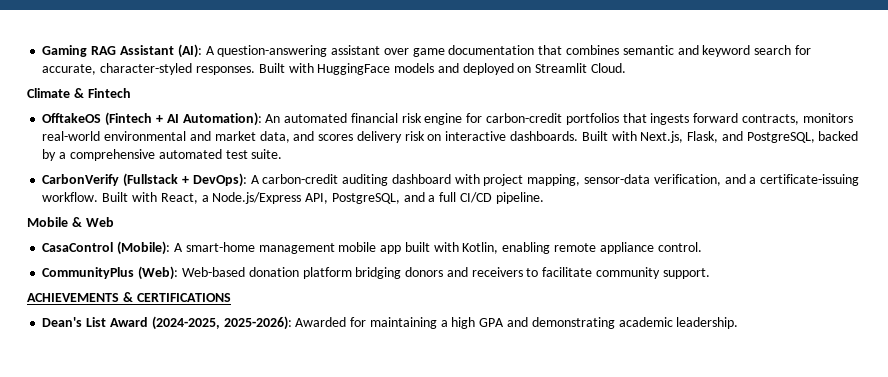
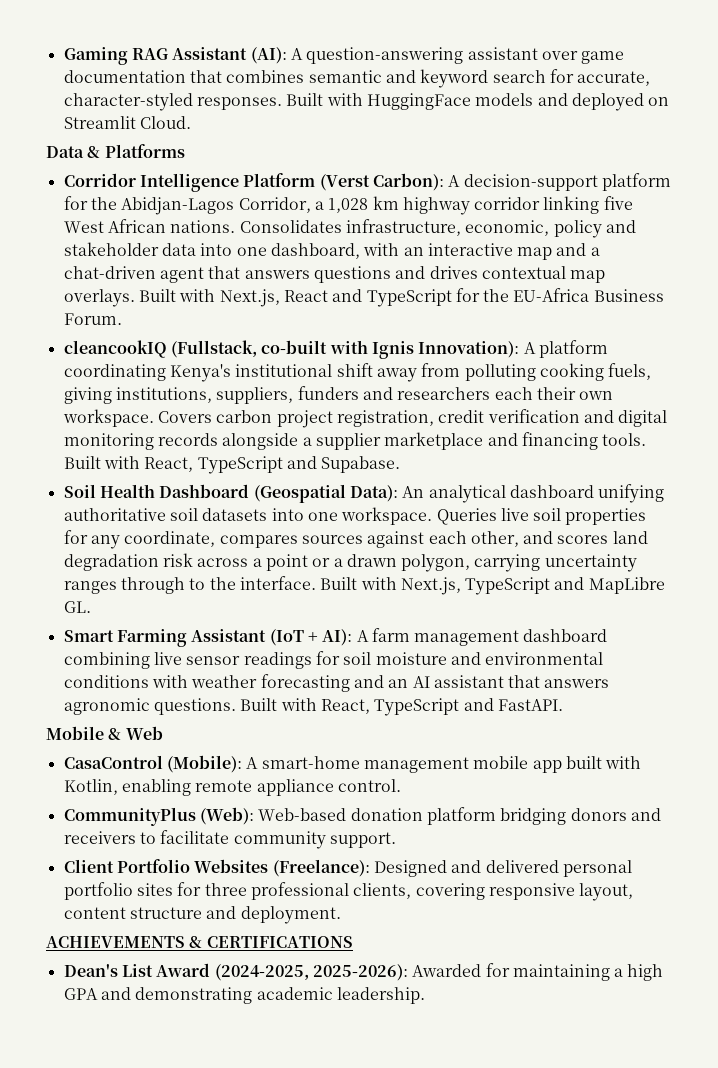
- Climate & Fintech
- OfftakeOS (Fintech + AI Automation): An automated financial risk engine for carbon-credit portfolios that ingests forward contracts, monitors real-world environmental and market data, and scores delivery risk on interactive dashboards. Built with Next.js, Flask, and PostgreSQL, backed by a comprehensive automated test suite.
- CarbonVerify (Fullstack + DevOps): A carbon-credit auditing dashboard with project mapping, sensor-data verification, and a certificate-issuing workflow. Built with React, a Node.js/Express API, PostgreSQL, and a full CI/CD pipeline.
+ Data & Platforms
+ Corridor Intelligence Platform (Verst Carbon): A decision-support platform for the Abidjan-Lagos Corridor, a 1,028 km highway corridor linking five West African nations. Consolidates infrastructure, economic, policy and stakeholder data into one dashboard, with an interactive map and a chat-driven agent that answers questions and drives contextual map overlays. Built with Next.js, React and TypeScript for the EU-Africa Business Forum.
+ cleancookIQ (Fullstack, co-built with Ignis Innovation): A platform coordinating Kenya's institutional shift away from polluting cooking fuels, giving institutions, suppliers, funders and researchers each their own workspace. Covers carbon project registration, credit verification and digital monitoring records alongside a supplier marketplace and financing tools. Built with React, TypeScript and Supabase.
+ Soil Health Dashboard (Geospatial Data): An analytical dashboard unifying authoritative soil datasets into one workspace. Queries live soil properties for any coordinate, compares sources against each other, and scores land degradation risk across a point or a drawn polygon, carrying uncertainty ranges through to the interface. Built with Next.js, TypeScript and MapLibre GL.
+ Smart Farming Assistant (IoT + AI): A farm management dashboard combining live sensor readings for soil moisture and environmental conditions with weather forecasting and an AI assistant that answers agronomic questions. Built with React, TypeScript and FastAPI.
+ Client Portfolio Websites (Freelance): Designed and delivered personal portfolio sites for three professional clients, covering responsive layout, content structure and deployment.

